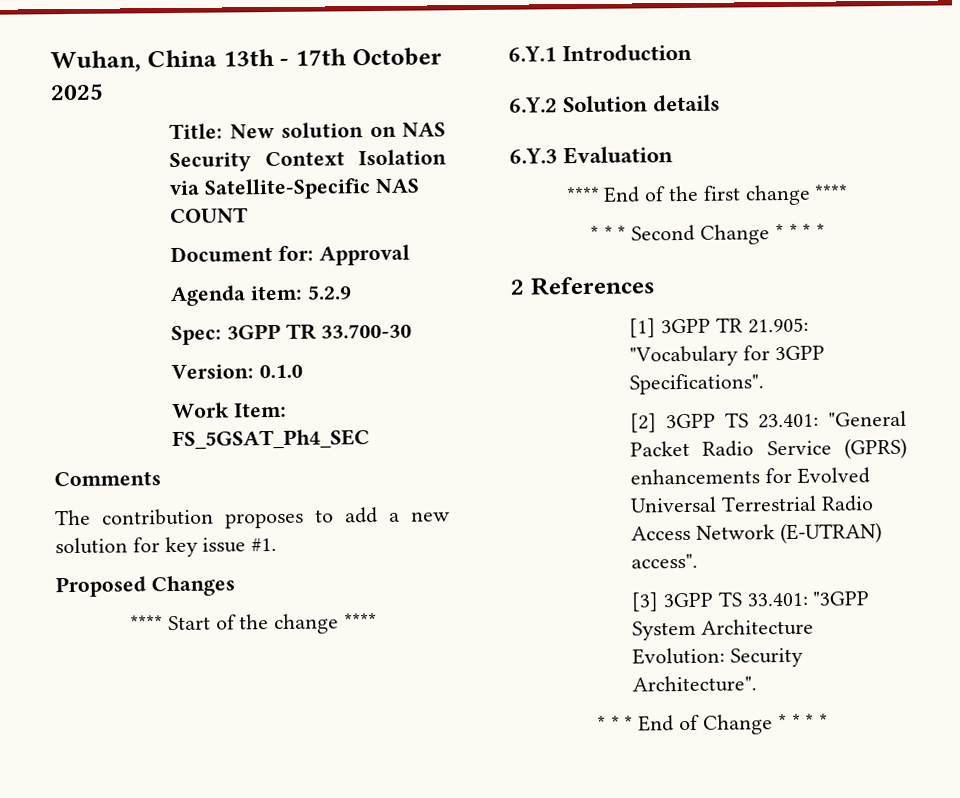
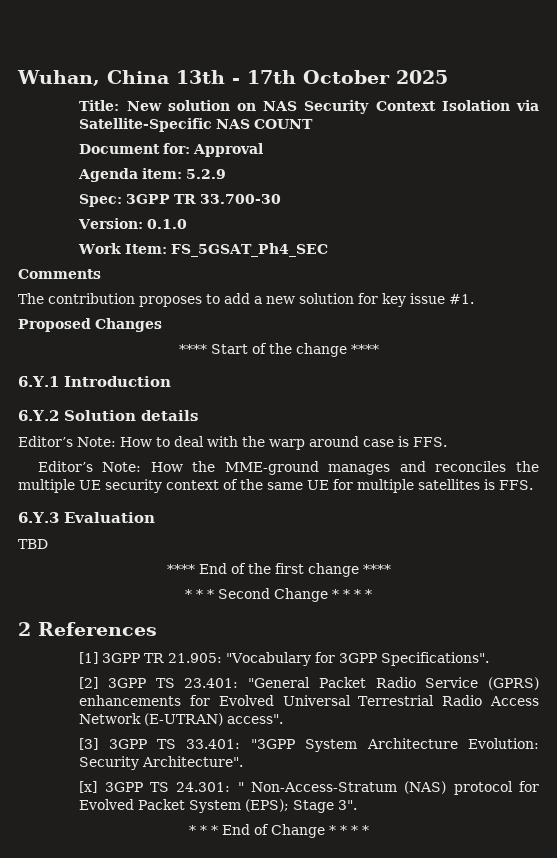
+ Editor’s Note: How to deal with the warp around case is FFS.
+ Editor’s Note: How the MME-ground manages and reconciles the multiple UE security context of the same UE for multiple satellites is FFS.
+ TBD
+ [x] 3GPP TS 24.301: " Non-Access-Stratum (NAS) protocol for Evolved Packet System (EPS); Stage 3".

